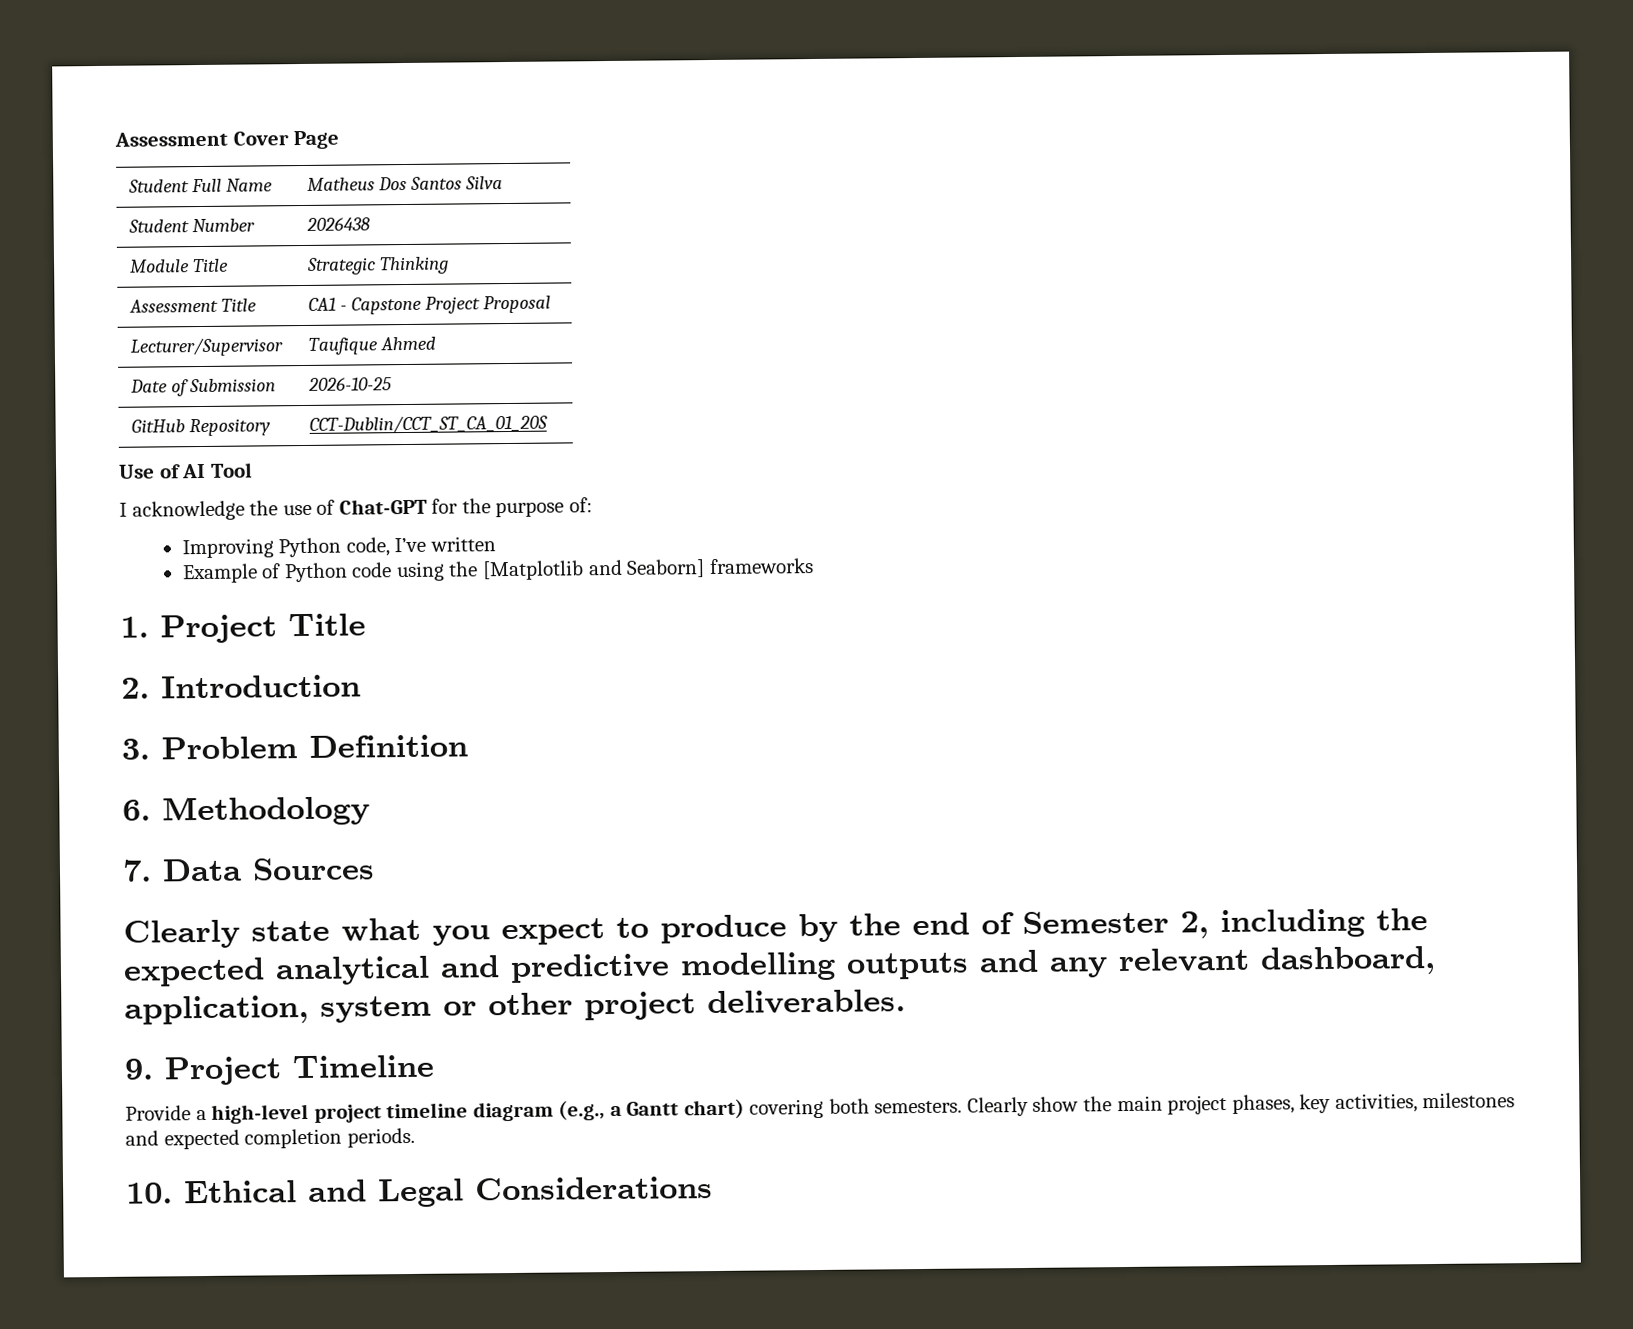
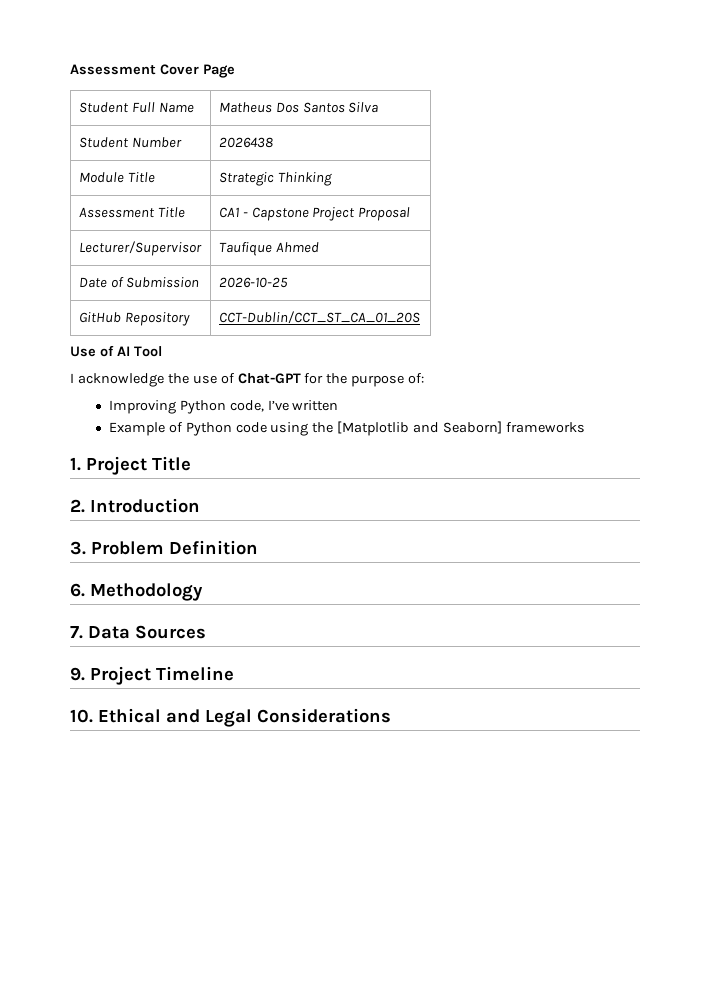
- Clearly state what you expect to produce by the end of Semester 2, including the expected analytical and predictive modelling outputs and any relevant dashboard, application, system or other project deliverables.
  9. Project Timeline
- Provide a high-level project timeline diagram (e.g., a Gantt chart) covering both semesters. Clearly show the main project phases, key activities, milestones and expected completion periods.

